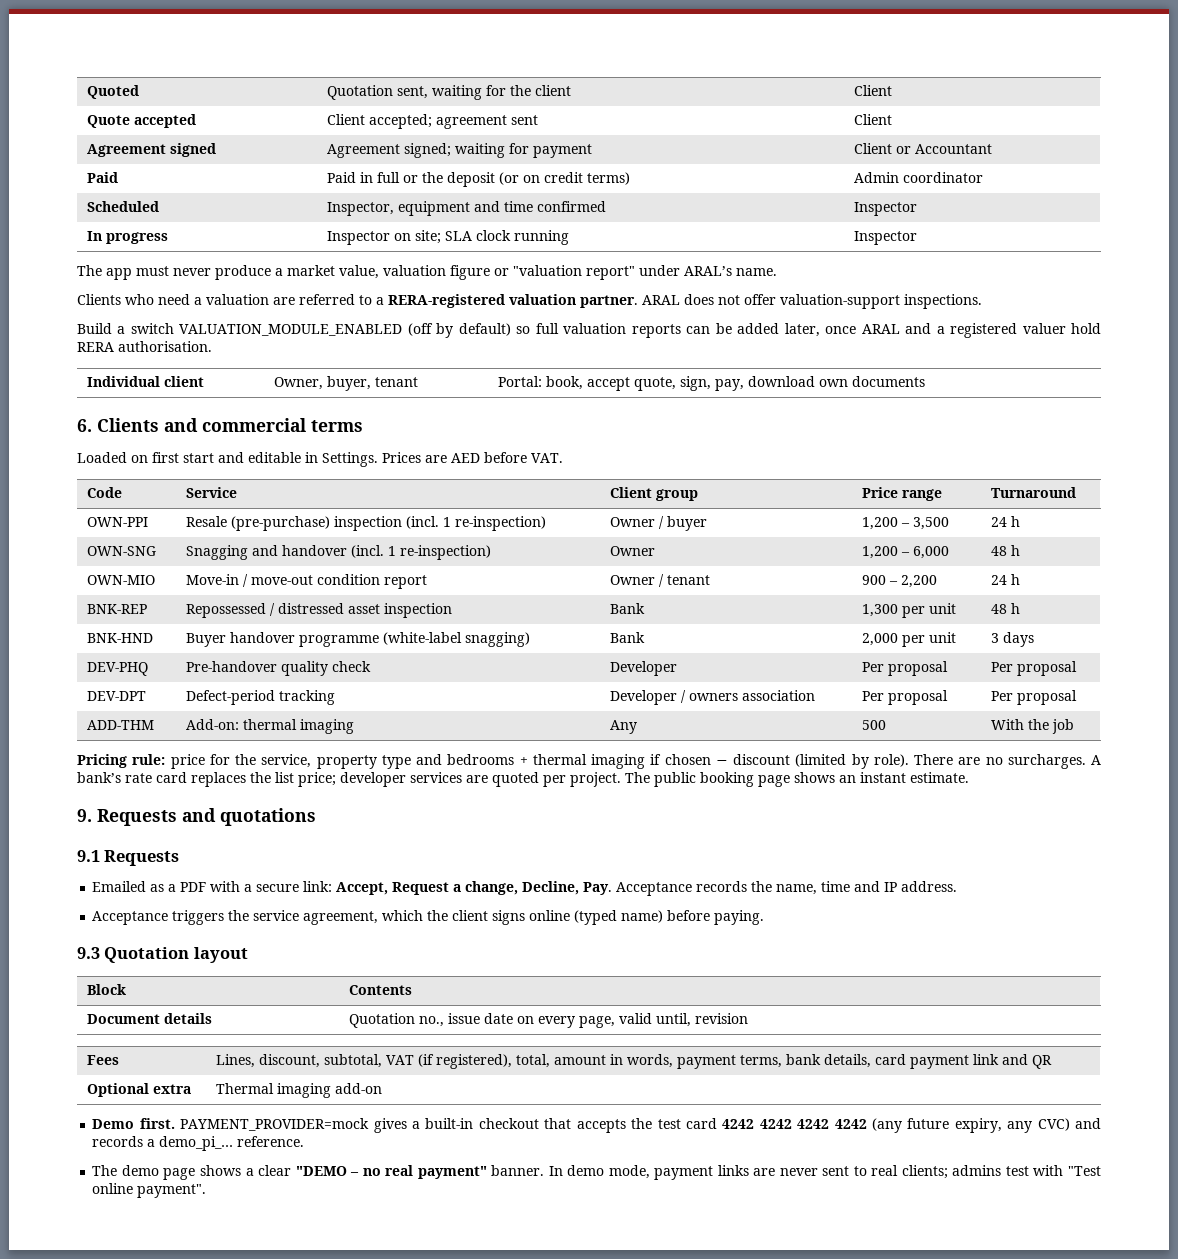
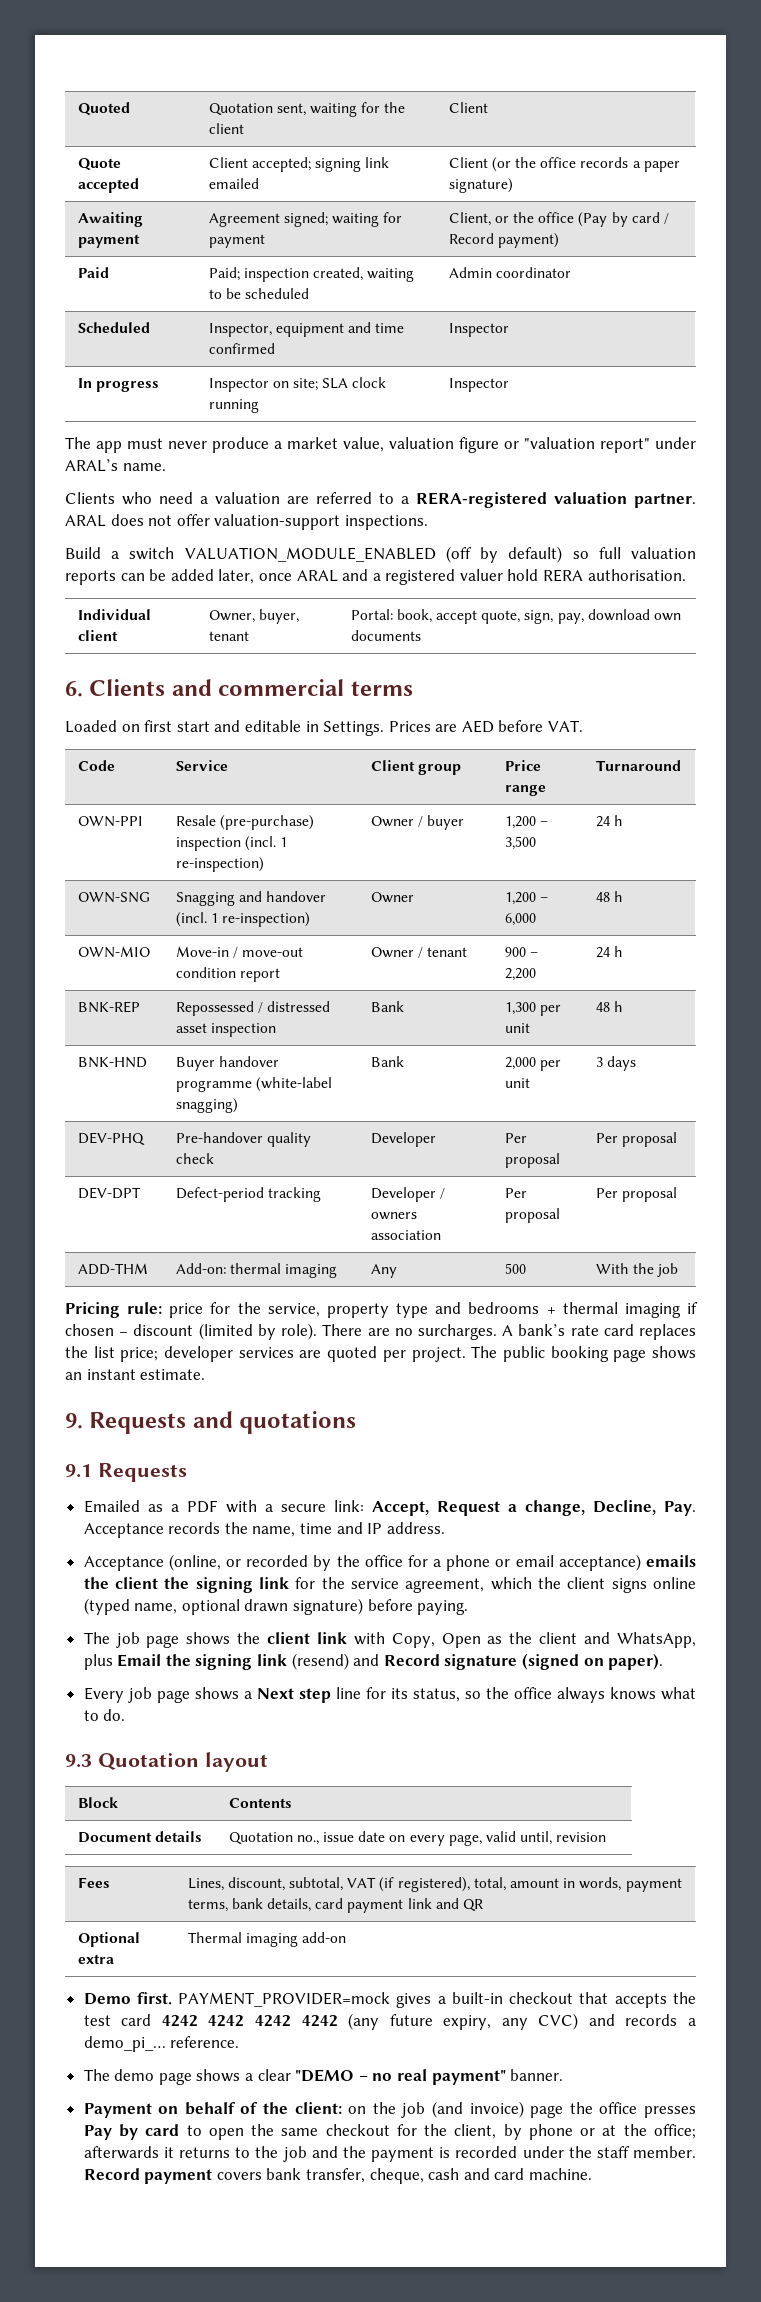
- Quote accepted | Client accepted; agreement sent | Client
- Agreement signed | Agreement signed; waiting for payment | Client or Accountant
- Paid | Paid in full or the deposit (or on credit terms) | Admin coordinator
+ Quote accepted | Client accepted; signing link emailed | Client (or the office records a paper signature)
+ Awaiting payment | Agreement signed; waiting for payment | Client, or the office (Pay by card / Record payment)
+ Paid | Paid; inspection created, waiting to be scheduled | Admin coordinator
- Acceptance triggers the service agreement, which the client signs online (typed name) before paying.
+ Acceptance (online, or recorded by the office for a phone or email acceptance) emails the client the signing link for the service agreement, which the client signs online (typed name, optional drawn signature) before paying.
+ The job page shows the client link with Copy, Open as the client and WhatsApp, plus Email the signing link (resend) and Record signature (signed on paper).
+ Every job page shows a Next step line for its status, so the office always knows what to do.
- The demo page shows a clear "DEMO – no real payment" banner. In demo mode, payment links are never sent to real clients; admins test with "Test online payment".
+ The demo page shows a clear "DEMO – no real payment" banner.
+ Payment on behalf of the client: on the job (and invoice) page the office presses Pay by card to open the same checkout for the client, by phone or at the office; afterwards it returns to the job and the payment is recorded under the staff member. Record payment covers bank transfer, cheque, cash and card machine.

